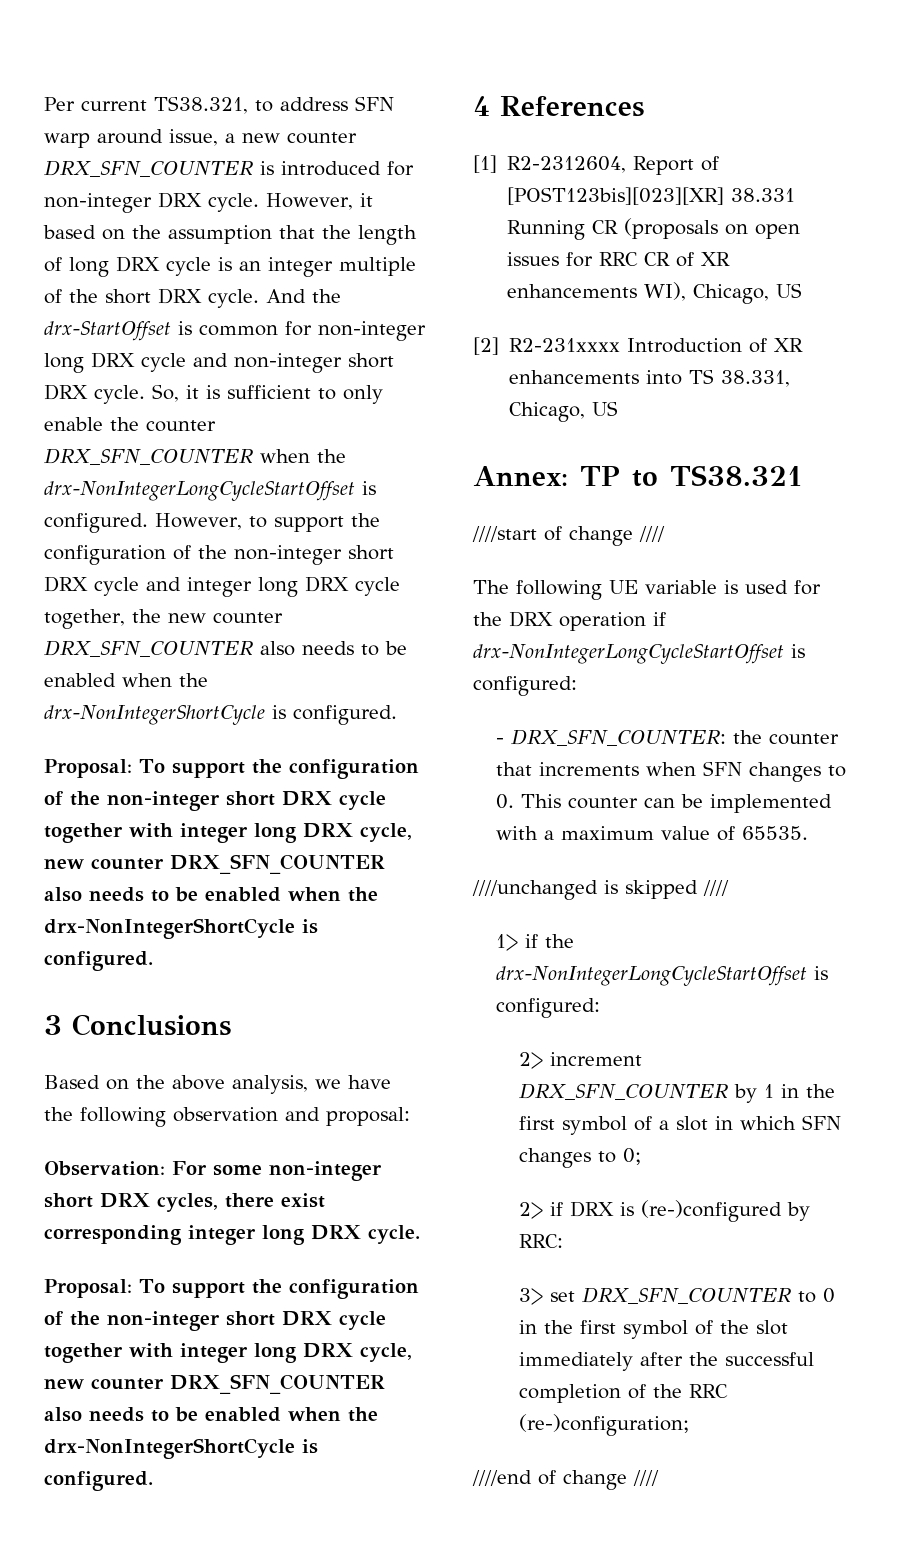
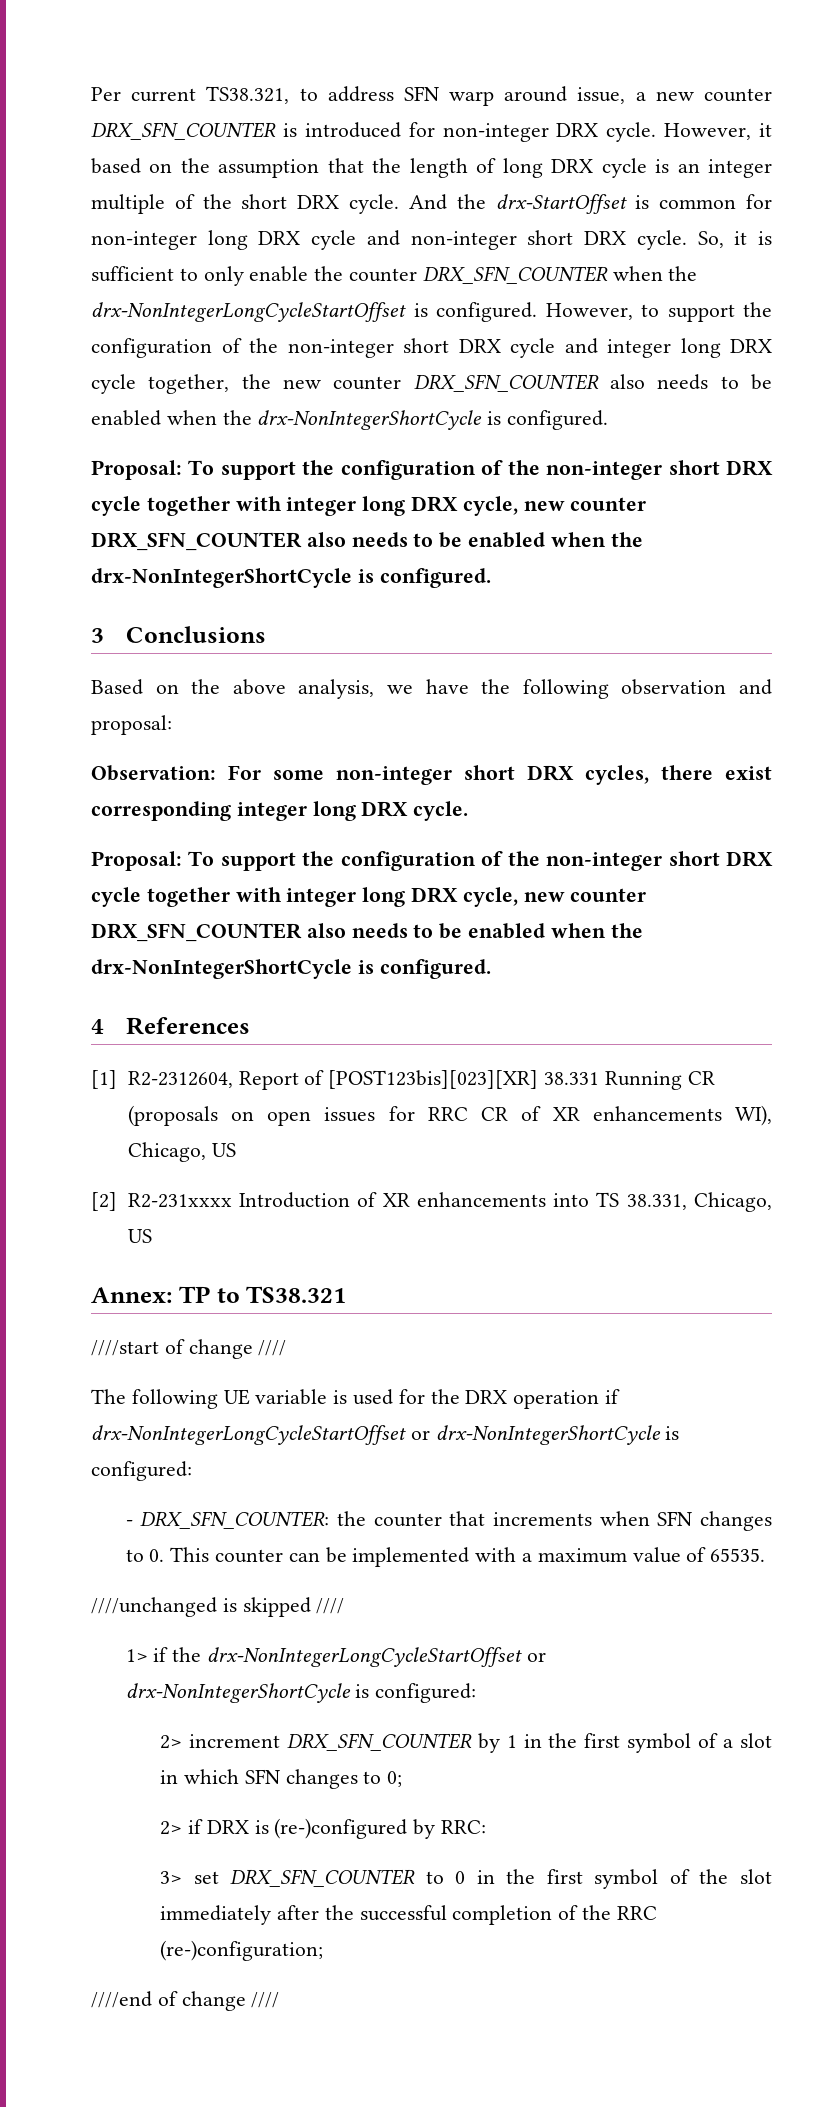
- The following UE variable is used for the DRX operation if drx-NonIntegerLongCycleStartOffset is configured:
+ The following UE variable is used for the DRX operation if drx-NonIntegerLongCycleStartOffset or drx-NonIntegerShortCycle is configured:
- 1> if the drx-NonIntegerLongCycleStartOffset is configured:
+ 1> if the drx-NonIntegerLongCycleStartOffset or drx-NonIntegerShortCycle is configured:

